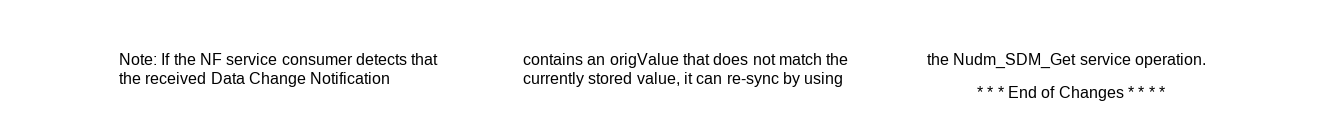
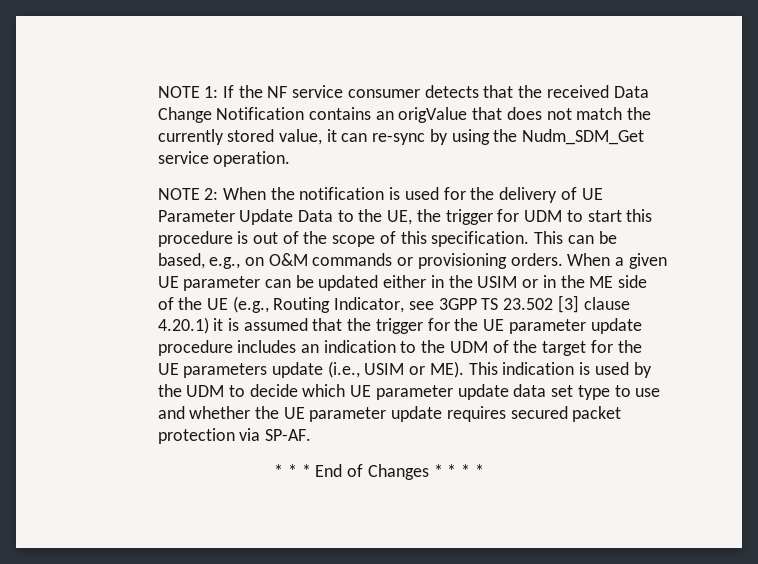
- Note: If the NF service consumer detects that the received Data Change Notification contains an origValue that does not match the currently stored value, it can re-sync by using the Nudm_SDM_Get service operation.
+ NOTE 1: If the NF service consumer detects that the received Data Change Notification contains an origValue that does not match the currently stored value, it can re-sync by using the Nudm_SDM_Get service operation.
+ NOTE 2: When the notification is used for the delivery of UE Parameter Update Data to the UE, the trigger for UDM to start this procedure is out of the scope of this specification. This can be based, e.g., on O&M commands or provisioning orders. When a given UE parameter can be updated either in the USIM or in the ME side of the UE (e.g., Routing Indicator, see 3GPP TS 23.502 [3] clause 4.20.1) it is assumed that the trigger for the UE parameter update procedure includes an indication to the UDM of the target for the UE parameters update (i.e., USIM or ME). This indication is used by the UDM to decide which UE parameter update data set type to use and whether the UE parameter update requires secured packet protection via SP-AF.

